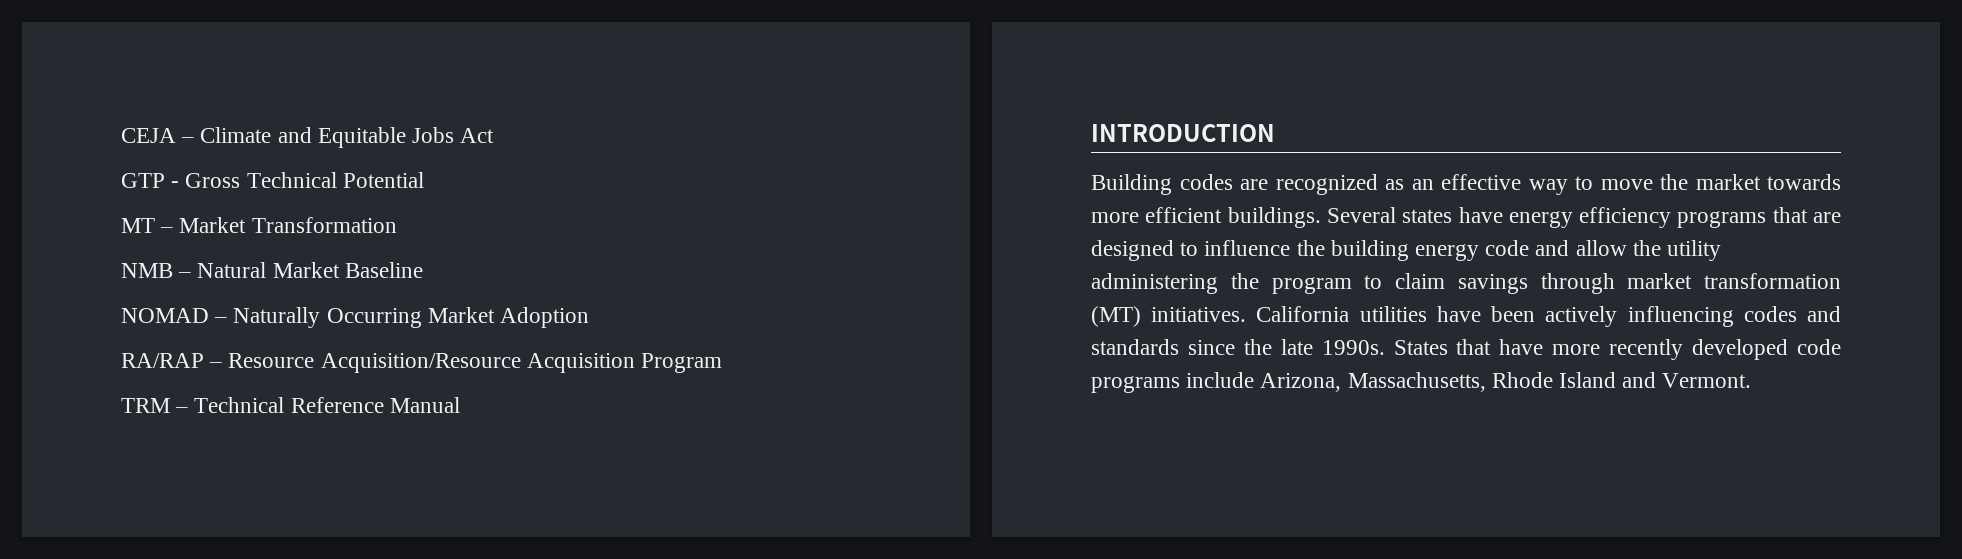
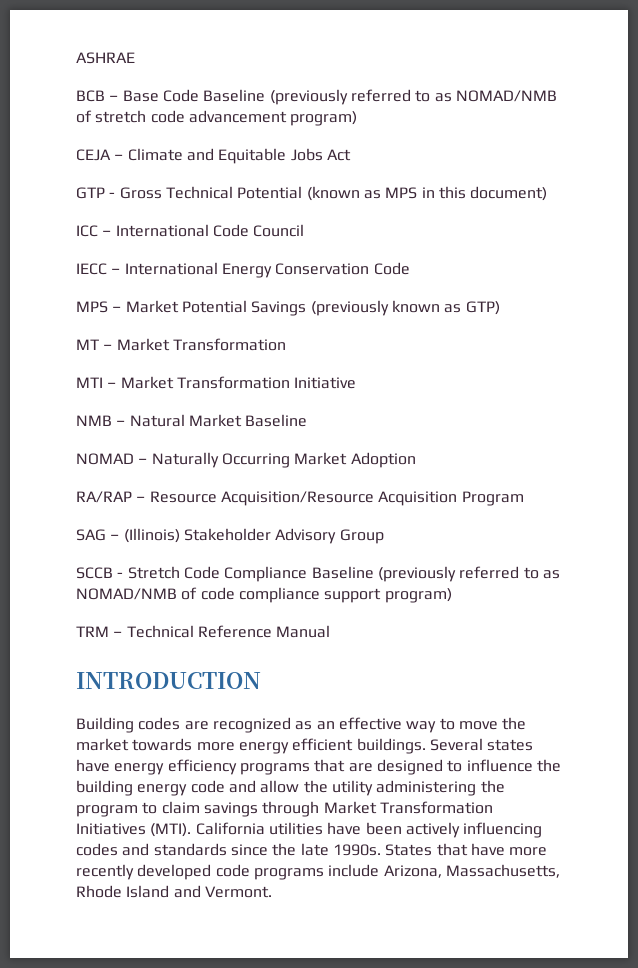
+ ASHRAE
+ BCB – Base Code Baseline (previously referred to as NOMAD/NMB of stretch code advancement program)
- GTP - Gross Technical Potential
+ GTP - Gross Technical Potential (known as MPS in this document)
+ ICC – International Code Council
+ IECC – International Energy Conservation Code
+ MPS – Market Potential Savings (previously known as GTP)
+ MTI – Market Transformation Initiative
+ SAG – (Illinois) Stakeholder Advisory Group
+ SCCB - Stretch Code Compliance Baseline (previously referred to as NOMAD/NMB of code compliance support program)
- Building codes are recognized as an effective way to move the market towards more efficient buildings.
+ Building codes are recognized as an effective way to move the market towards more energy efficient buildings.
- Several states have energy efficiency programs that are designed to influence the building energy code and allow the utility administering the program to claim savings through market transformation (MT) initiatives.
+ Several states have energy efficiency programs that are designed to influence the building energy code and allow the utility administering the program to claim savings through Market Transformation Initiatives (MTI).

